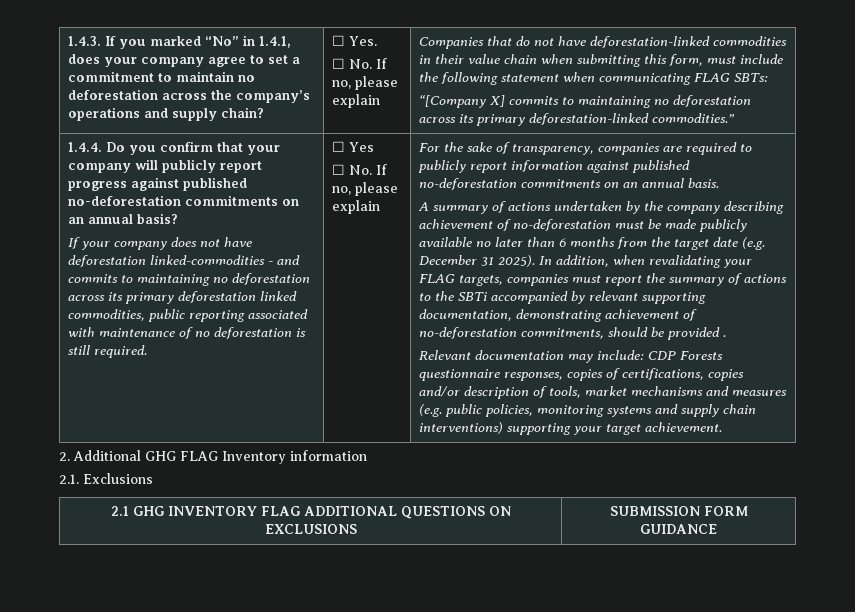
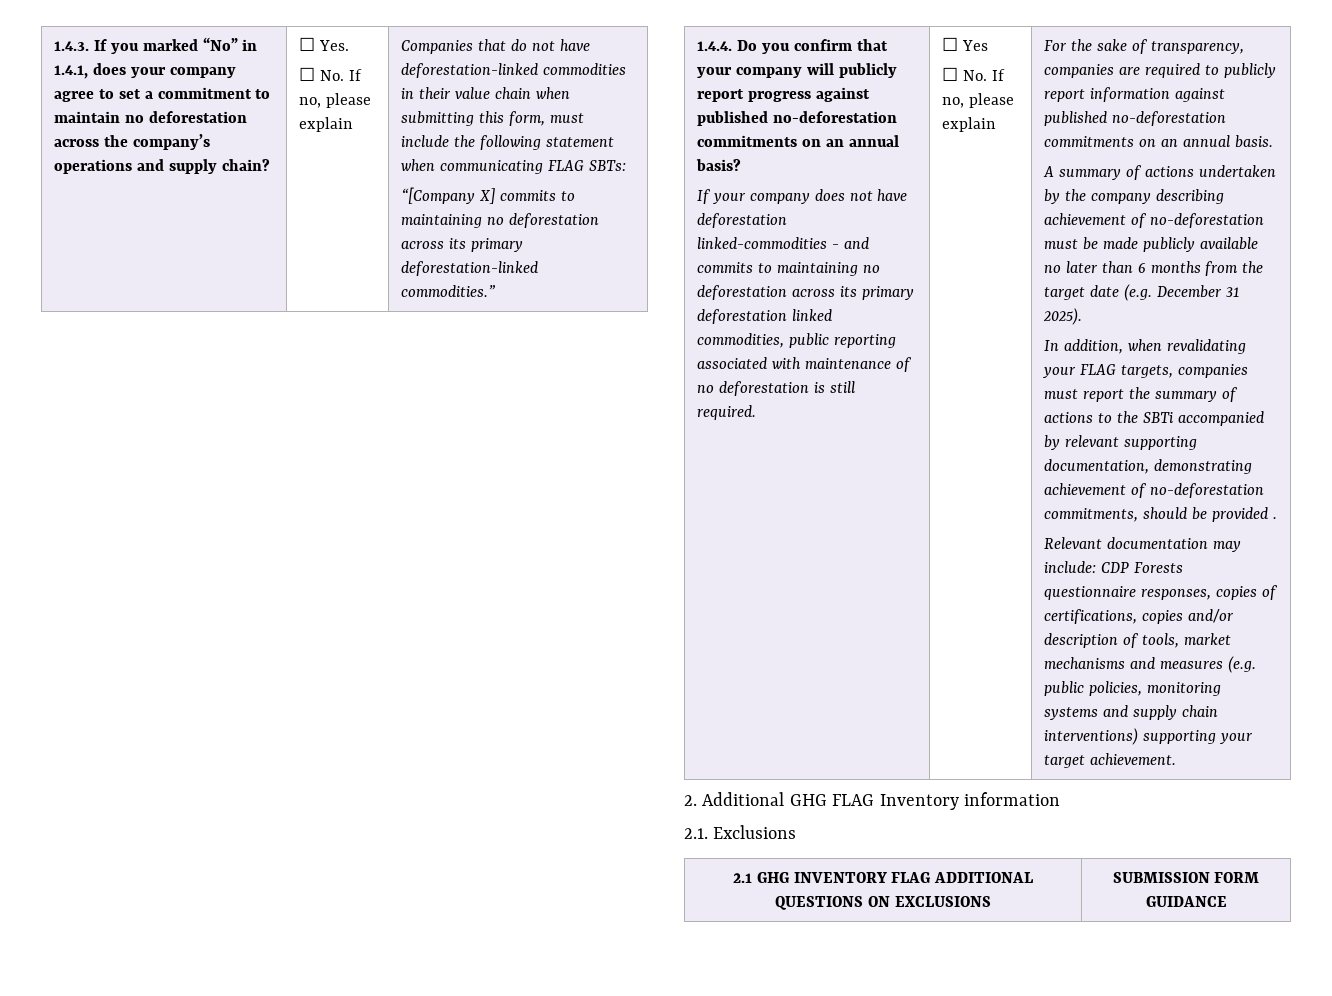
- A summary of actions undertaken by the company describing achievement of no-deforestation must be made publicly available no later than 6 months from the target date (e.g. December 31 2025). In addition, when revalidating your FLAG targets, companies must report the summary of actions to the SBTi accompanied by relevant supporting documentation, demonstrating achievement of no-deforestation commitments, should be provided .
+ A summary of actions undertaken by the company describing achievement of no-deforestation must be made publicly available no later than 6 months from the target date (e.g. December 31 2025).
+ In addition, when revalidating your FLAG targets, companies must report the summary of actions to the SBTi accompanied by relevant supporting documentation, demonstrating achievement of no-deforestation commitments, should be provided .

